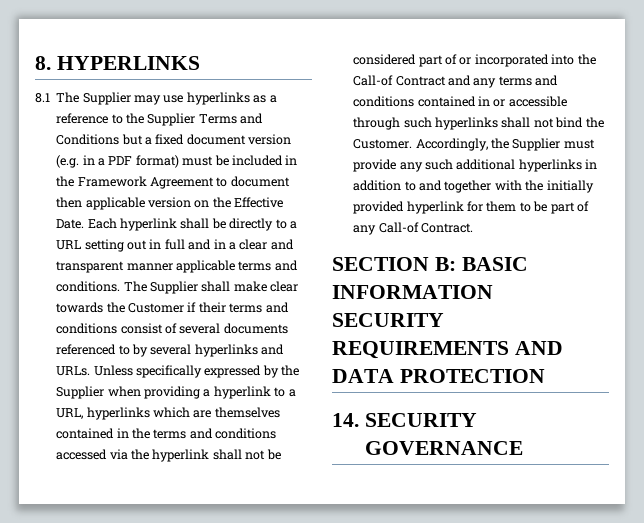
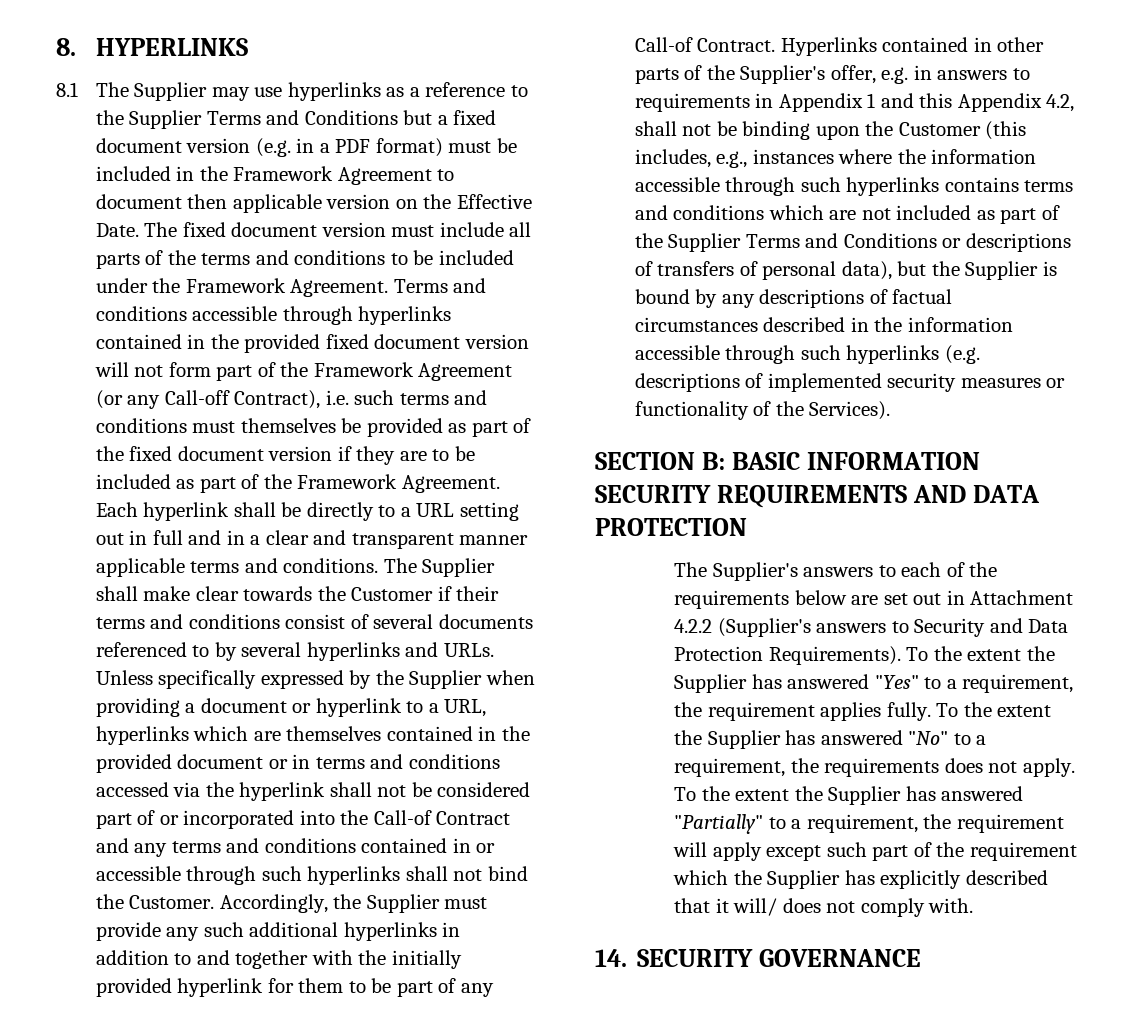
+ The fixed document version must include all parts of the terms and conditions to be included under the Framework Agreement. Terms and conditions accessible through hyperlinks contained in the provided fixed document version will not form part of the Framework Agreement (or any Call-off Contract), i.e. such terms and conditions must themselves be provided as part of the fixed document version if they are to be included as part of the Framework Agreement.
- Unless specifically expressed by the Supplier when providing a hyperlink to a URL, hyperlinks which are themselves contained in the terms and conditions accessed via the hyperlink shall not be considered part of or incorporated into the Call-of Contract and any terms and conditions contained in or accessible through such hyperlinks shall not bind the Customer.
+ Unless specifically expressed by the Supplier when providing a document or hyperlink to a URL, hyperlinks which are themselves contained in the provided document or in terms and conditions accessed via the hyperlink shall not be considered part of or incorporated into the Call-of Contract and any terms and conditions contained in or accessible through such hyperlinks shall not bind the Customer.
+ Hyperlinks contained in other parts of the Supplier's offer, e.g. in answers to requirements in Appendix 1 and this Appendix 4.2, shall not be binding upon the Customer (this includes, e.g., instances where the information accessible through such hyperlinks contains terms and conditions which are not included as part of the Supplier Terms and Conditions or descriptions of transfers of personal data), but the Supplier is bound by any descriptions of factual circumstances described in the information accessible through such hyperlinks (e.g. descriptions of implemented security measures or functionality of the Services).
+ The Supplier's answers to each of the requirements below are set out in Attachment 4.2.2 (Supplier's answers to Security and Data Protection Requirements). To the extent the Supplier has answered "Yes" to a requirement, the requirement applies fully. To the extent the Supplier has answered "No" to a requirement, the requirements does not apply. To the extent the Supplier has answered "Partially" to a requirement, the requirement will apply except such part of the requirement which the Supplier has explicitly described that it will/ does not comply with.

